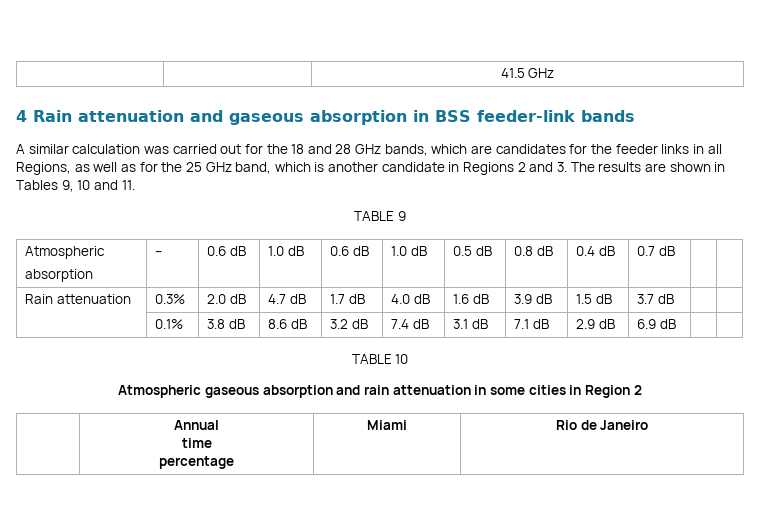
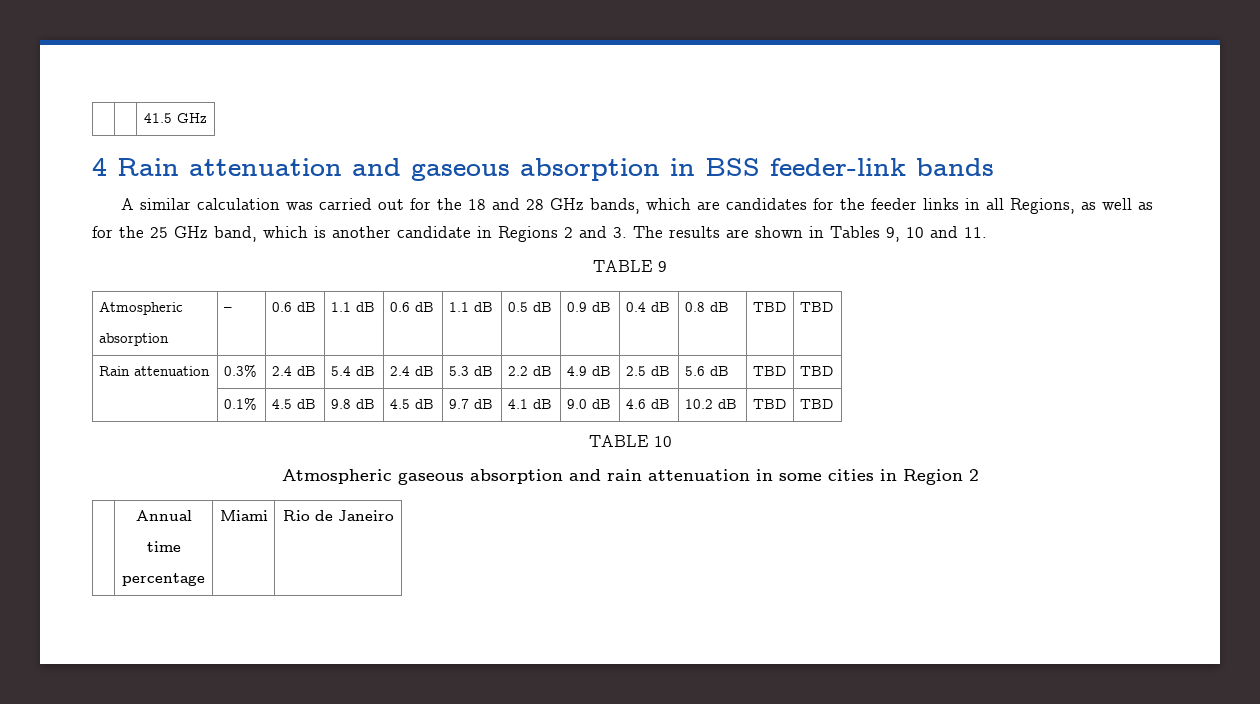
  TABLE 9
  Atmospheric
- absorption | – | 0.6 dB | 1.0 dB | 0.6 dB | 1.0 dB | 0.5 dB | 0.8 dB | 0.4 dB | 0.7 dB | |
+ absorption | – | 0.6 dB | 1.1 dB | 0.6 dB | 1.1 dB | 0.5 dB | 0.9 dB | 0.4 dB | 0.8 dB | TBD | TBD
- Rain attenuation | 0.3% | 2.0 dB | 4.7 dB | 1.7 dB | 4.0 dB | 1.6 dB | 3.9 dB | 1.5 dB | 3.7 dB | |
+ Rain attenuation | 0.3% | 2.4 dB | 5.4 dB | 2.4 dB | 5.3 dB | 2.2 dB | 4.9 dB | 2.5 dB | 5.6 dB | TBD | TBD
- | 0.1% | 3.8 dB | 8.6 dB | 3.2 dB | 7.4 dB | 3.1 dB | 7.1 dB | 2.9 dB | 6.9 dB | |
+ | 0.1% | 4.5 dB | 9.8 dB | 4.5 dB | 9.7 dB | 4.1 dB | 9.0 dB | 4.6 dB | 10.2 dB | TBD | TBD

